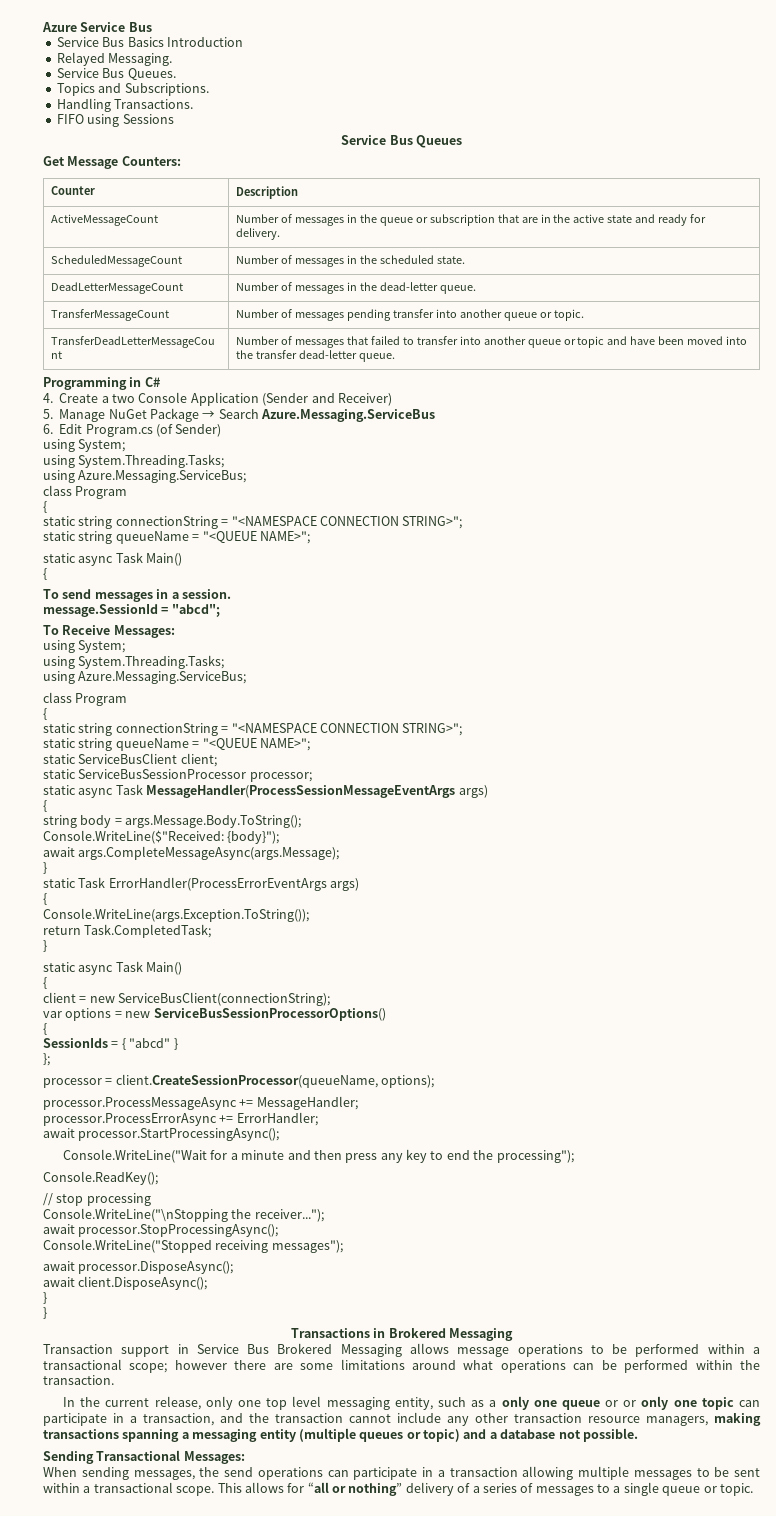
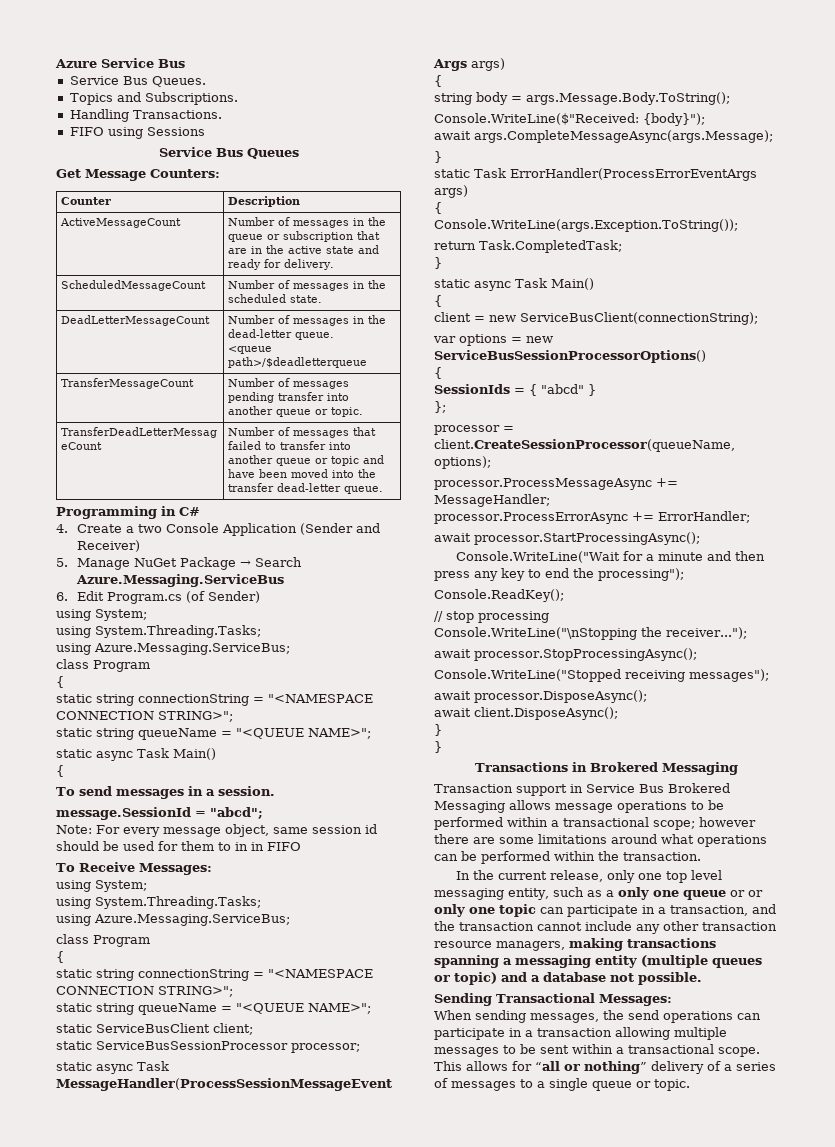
- Service Bus Basics Introduction
- Relayed Messaging.
  DeadLetterMessageCount | Number of messages in the dead-letter queue.
+ <queue path>/$deadletterqueue
+ Note: For every message object, same session id should be used for them to in in FIFO

